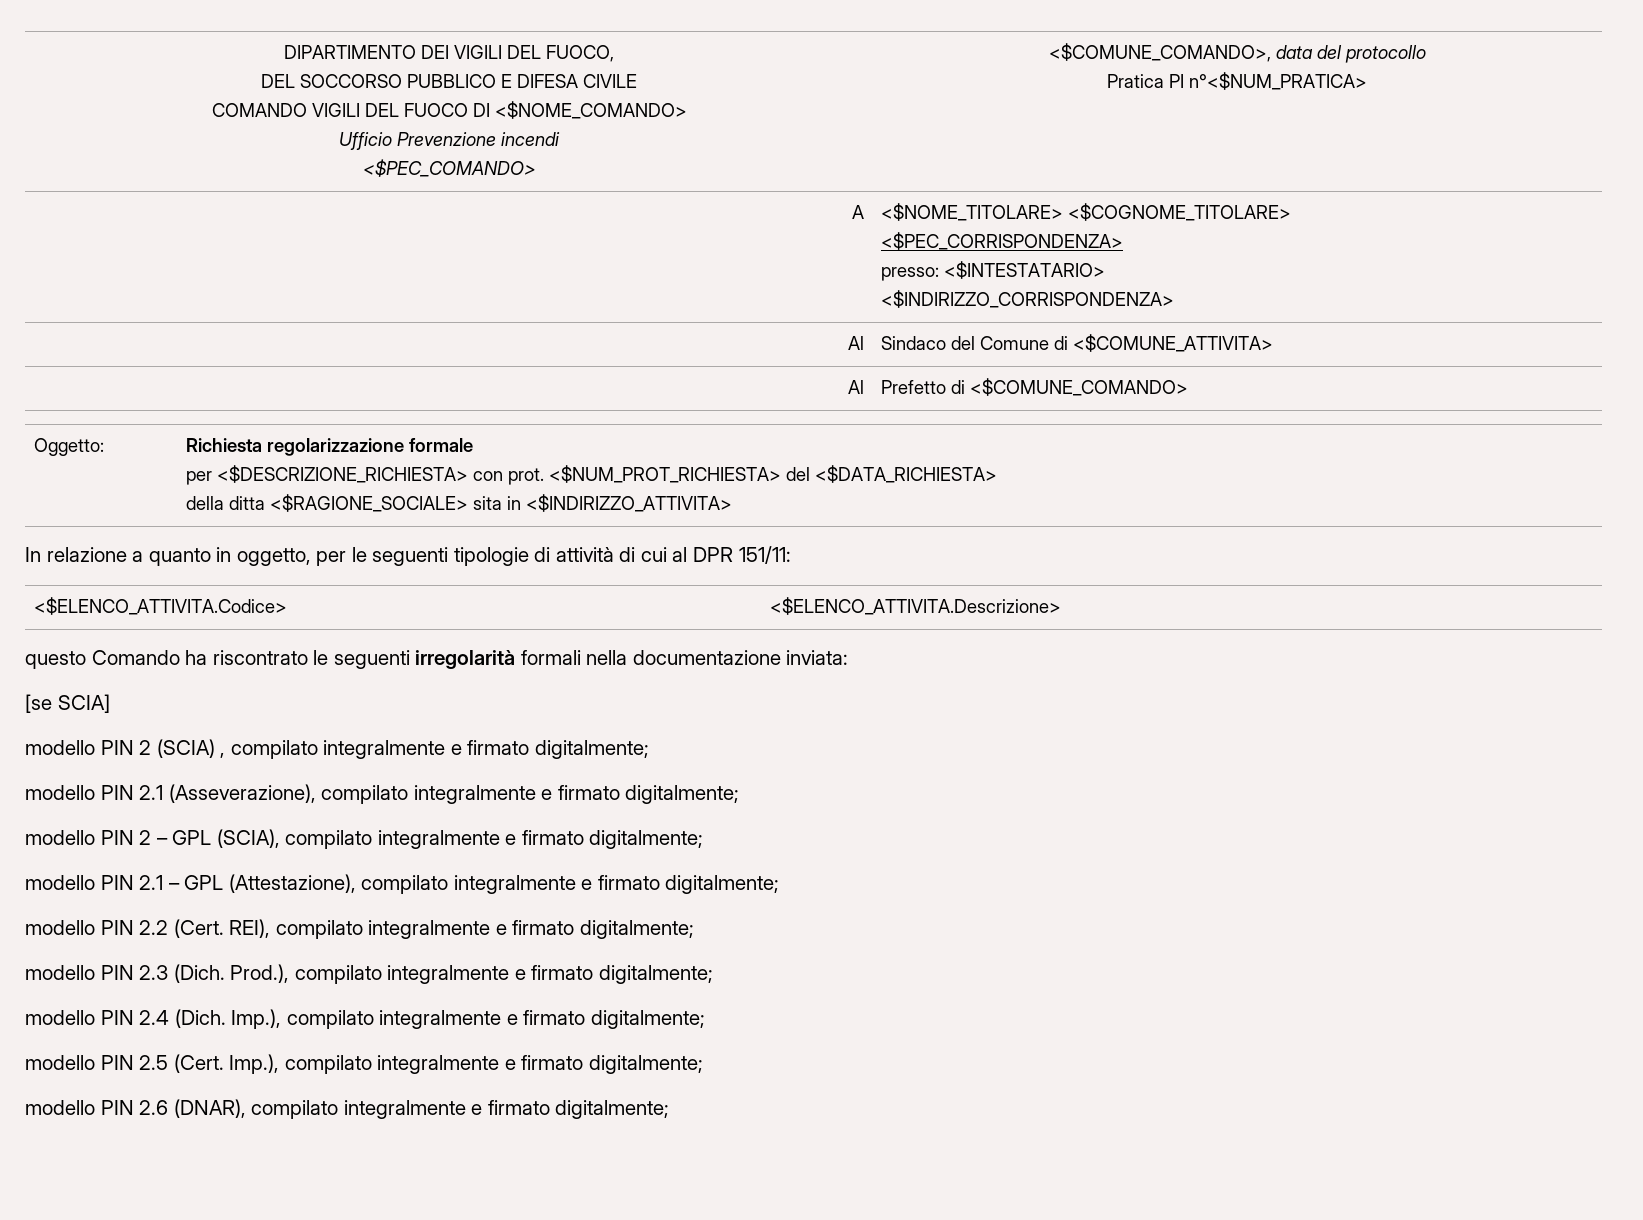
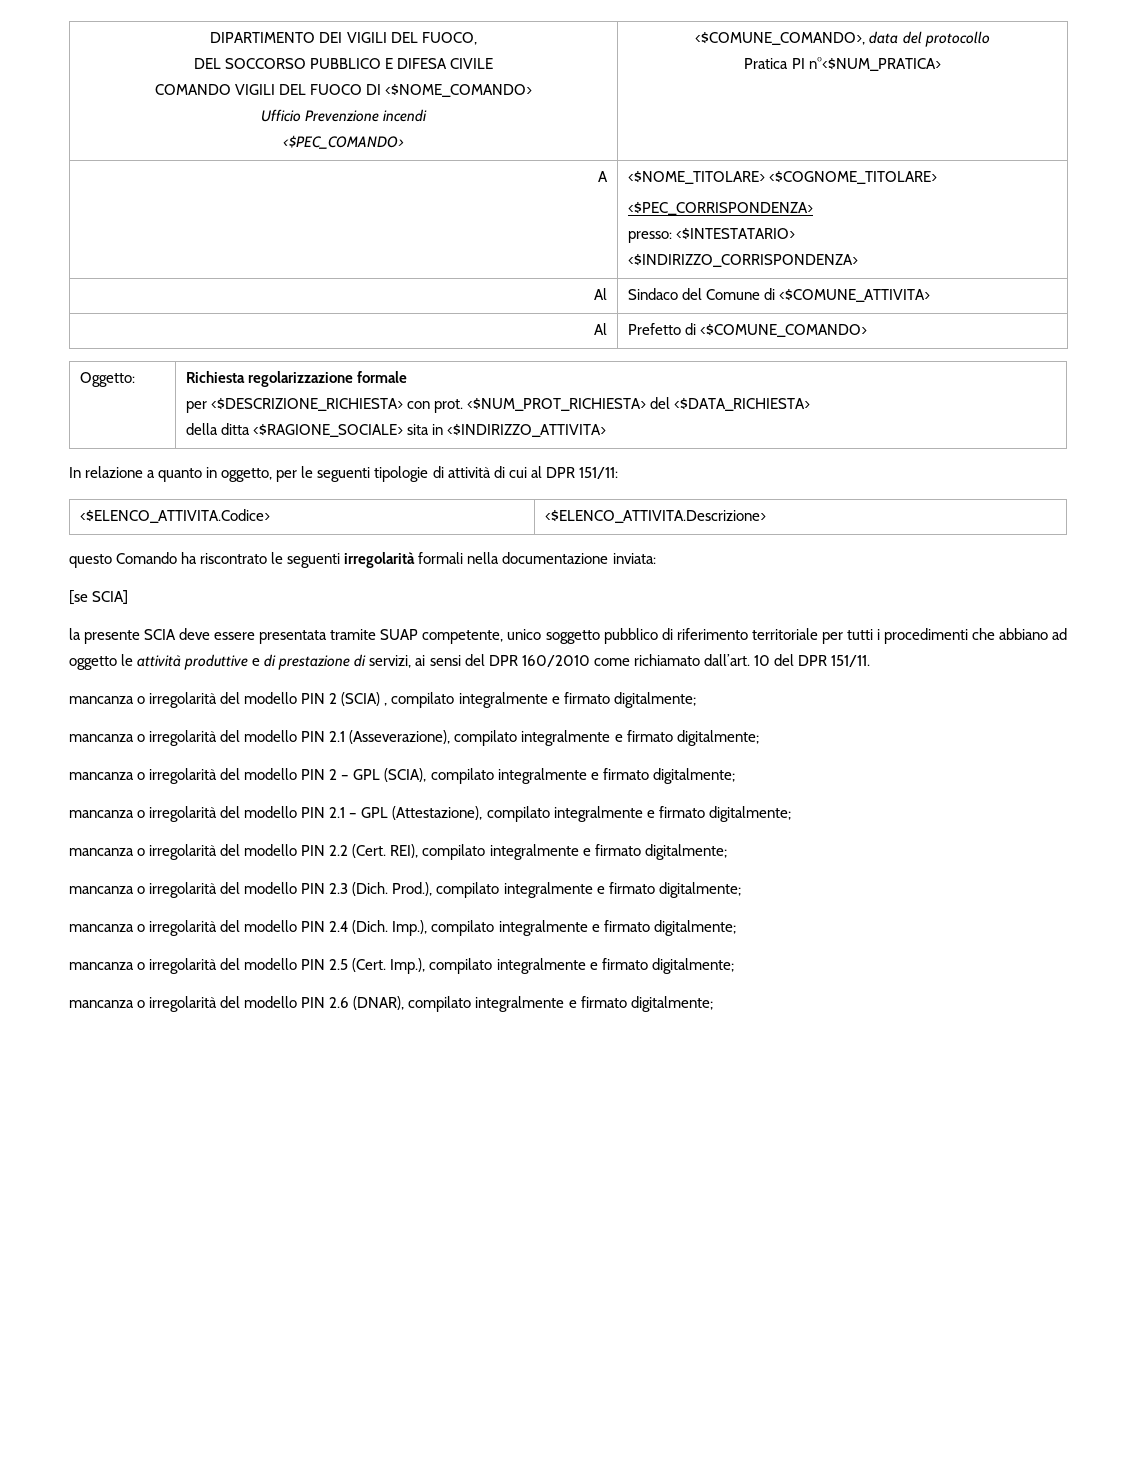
- modello PIN 2 (SCIA) , compilato integralmente e firmato digitalmente;
+ la presente SCIA deve essere presentata tramite SUAP competente, unico soggetto pubblico di riferimento territoriale per tutti i procedimenti che abbiano ad oggetto le attività produttive e di prestazione di servizi, ai sensi del DPR 160/2010 come richiamato dall’art. 10 del DPR 151/11.
+ mancanza o irregolarità del modello PIN 2 (SCIA) , compilato integralmente e firmato digitalmente;
- modello PIN 2.1 (Asseverazione), compilato integralmente e firmato digitalmente;
+ mancanza o irregolarità del modello PIN 2.1 (Asseverazione), compilato integralmente e firmato digitalmente;
- modello PIN 2 – GPL (SCIA), compilato integralmente e firmato digitalmente;
+ mancanza o irregolarità del modello PIN 2 – GPL (SCIA), compilato integralmente e firmato digitalmente;
- modello PIN 2.1 – GPL (Attestazione), compilato integralmente e firmato digitalmente;
+ mancanza o irregolarità del modello PIN 2.1 – GPL (Attestazione), compilato integralmente e firmato digitalmente;
- modello PIN 2.2 (Cert.
+ mancanza o irregolarità del modello PIN 2.2 (Cert.
- modello PIN 2.3 (Dich.
+ mancanza o irregolarità del modello PIN 2.3 (Dich.
- modello PIN 2.4 (Dich.
+ mancanza o irregolarità del modello PIN 2.4 (Dich.
- modello PIN 2.5 (Cert.
+ mancanza o irregolarità del modello PIN 2.5 (Cert.
- modello PIN 2.6 (DNAR), compilato integralmente e firmato digitalmente;
+ mancanza o irregolarità del modello PIN 2.6 (DNAR), compilato integralmente e firmato digitalmente;

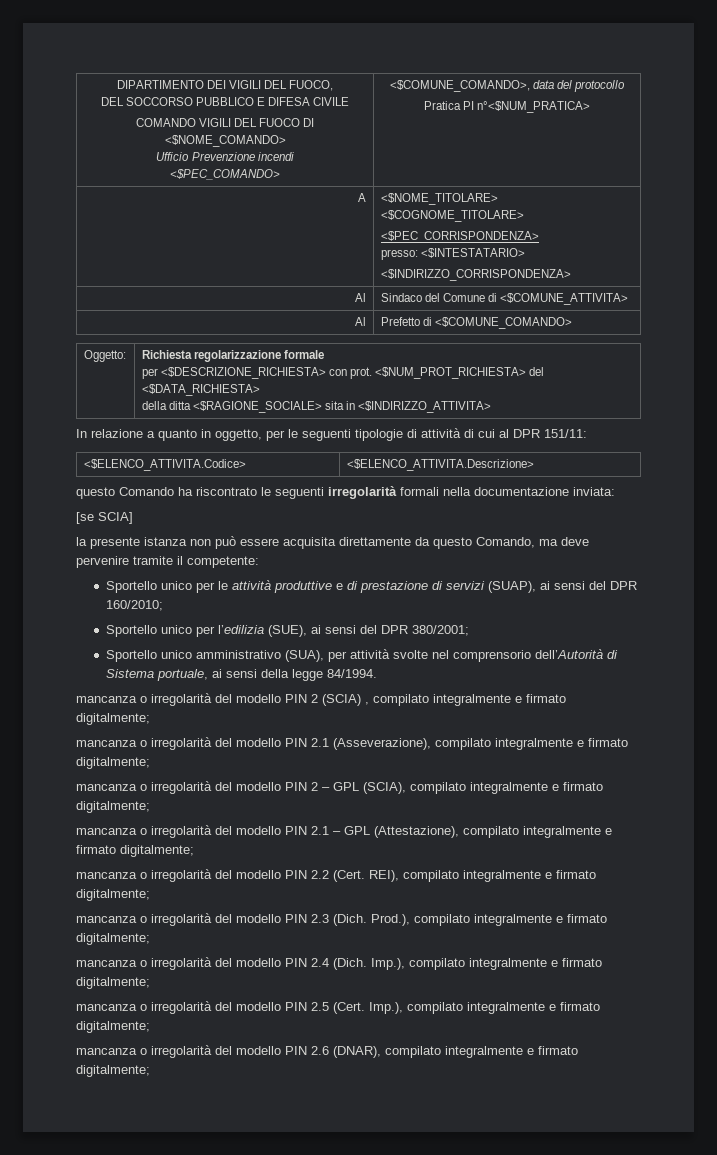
- la presente SCIA deve essere presentata tramite SUAP competente, unico soggetto pubblico di riferimento territoriale per tutti i procedimenti che abbiano ad oggetto le attività produttive e di prestazione di servizi, ai sensi del DPR 160/2010 come richiamato dall’art. 10 del DPR 151/11.
+ la presente istanza non può essere acquisita direttamente da questo Comando, ma deve pervenire tramite il competente:
+ Sportello unico per le attività produttive e di prestazione di servizi (SUAP), ai sensi del DPR 160/2010;
+ Sportello unico per l’edilizia (SUE), ai sensi del DPR 380/2001;
+ Sportello unico amministrativo (SUA), per attività svolte nel comprensorio dell’Autorità di Sistema portuale, ai sensi della legge 84/1994.

